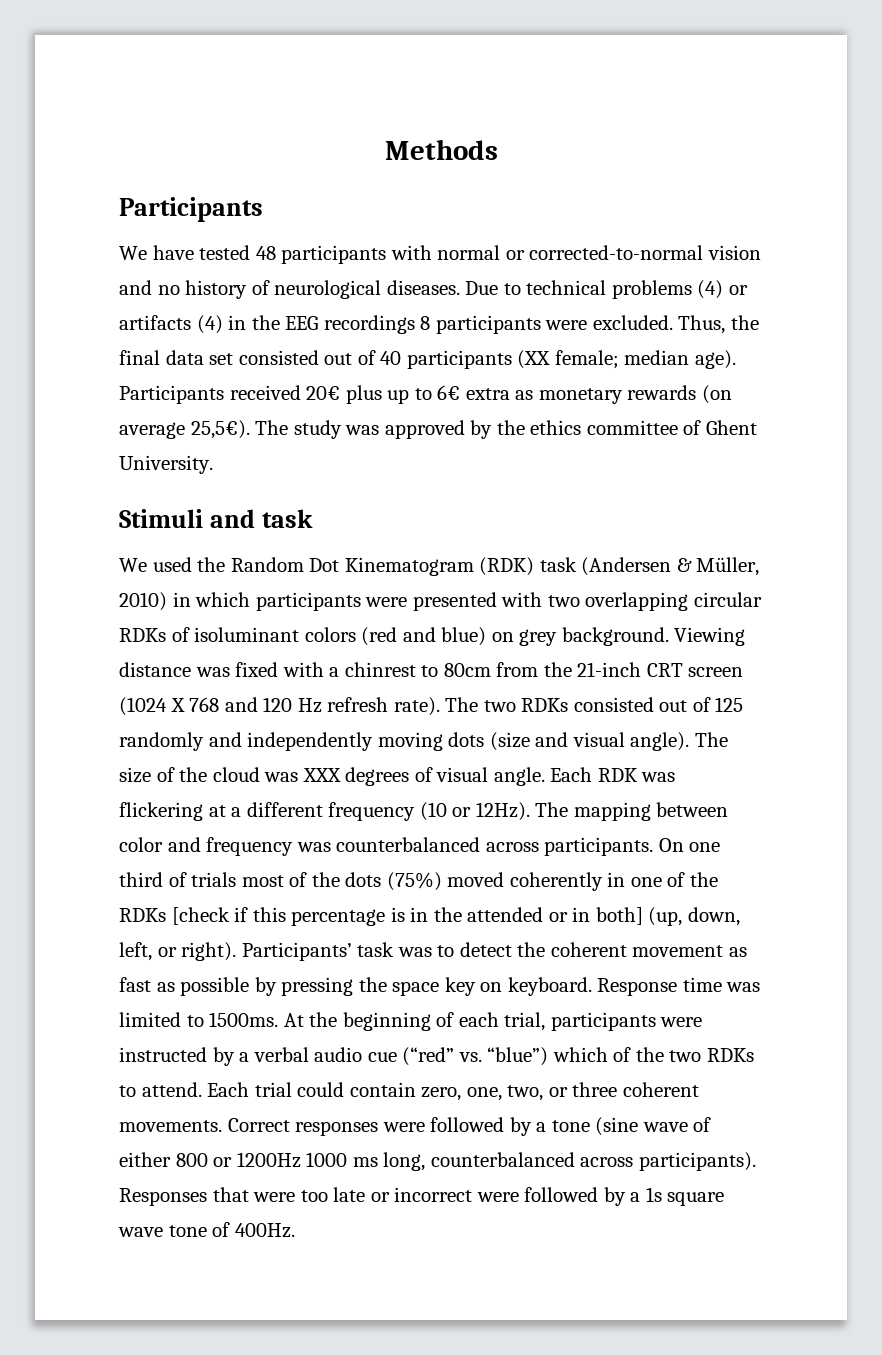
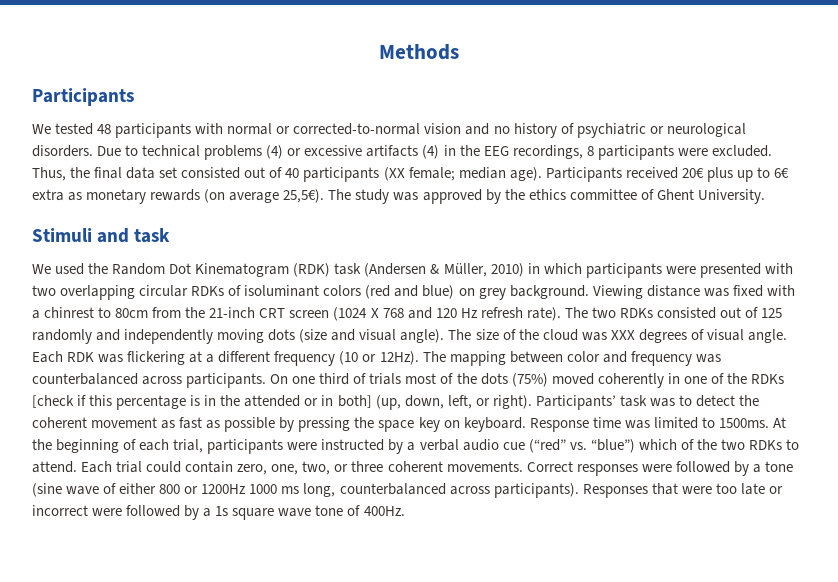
- We have tested 48 participants with normal or corrected-to-normal vision and no history of neurological diseases.
+ We tested 48 participants with normal or corrected-to-normal vision and no history of psychiatric or neurological disorders.
- Due to technical problems (4) or artifacts (4) in the EEG recordings 8 participants were excluded.
+ Due to technical problems (4) or excessive artifacts (4) in the EEG recordings, 8 participants were excluded.

